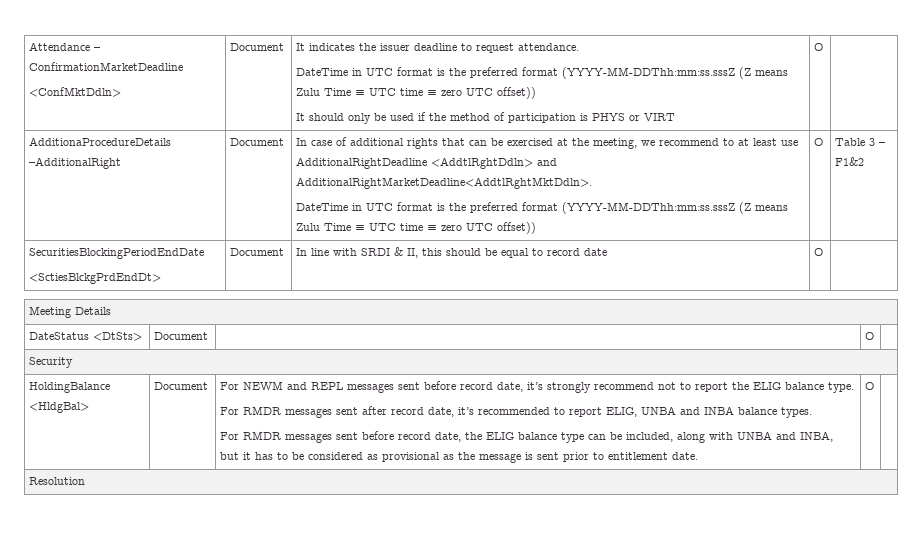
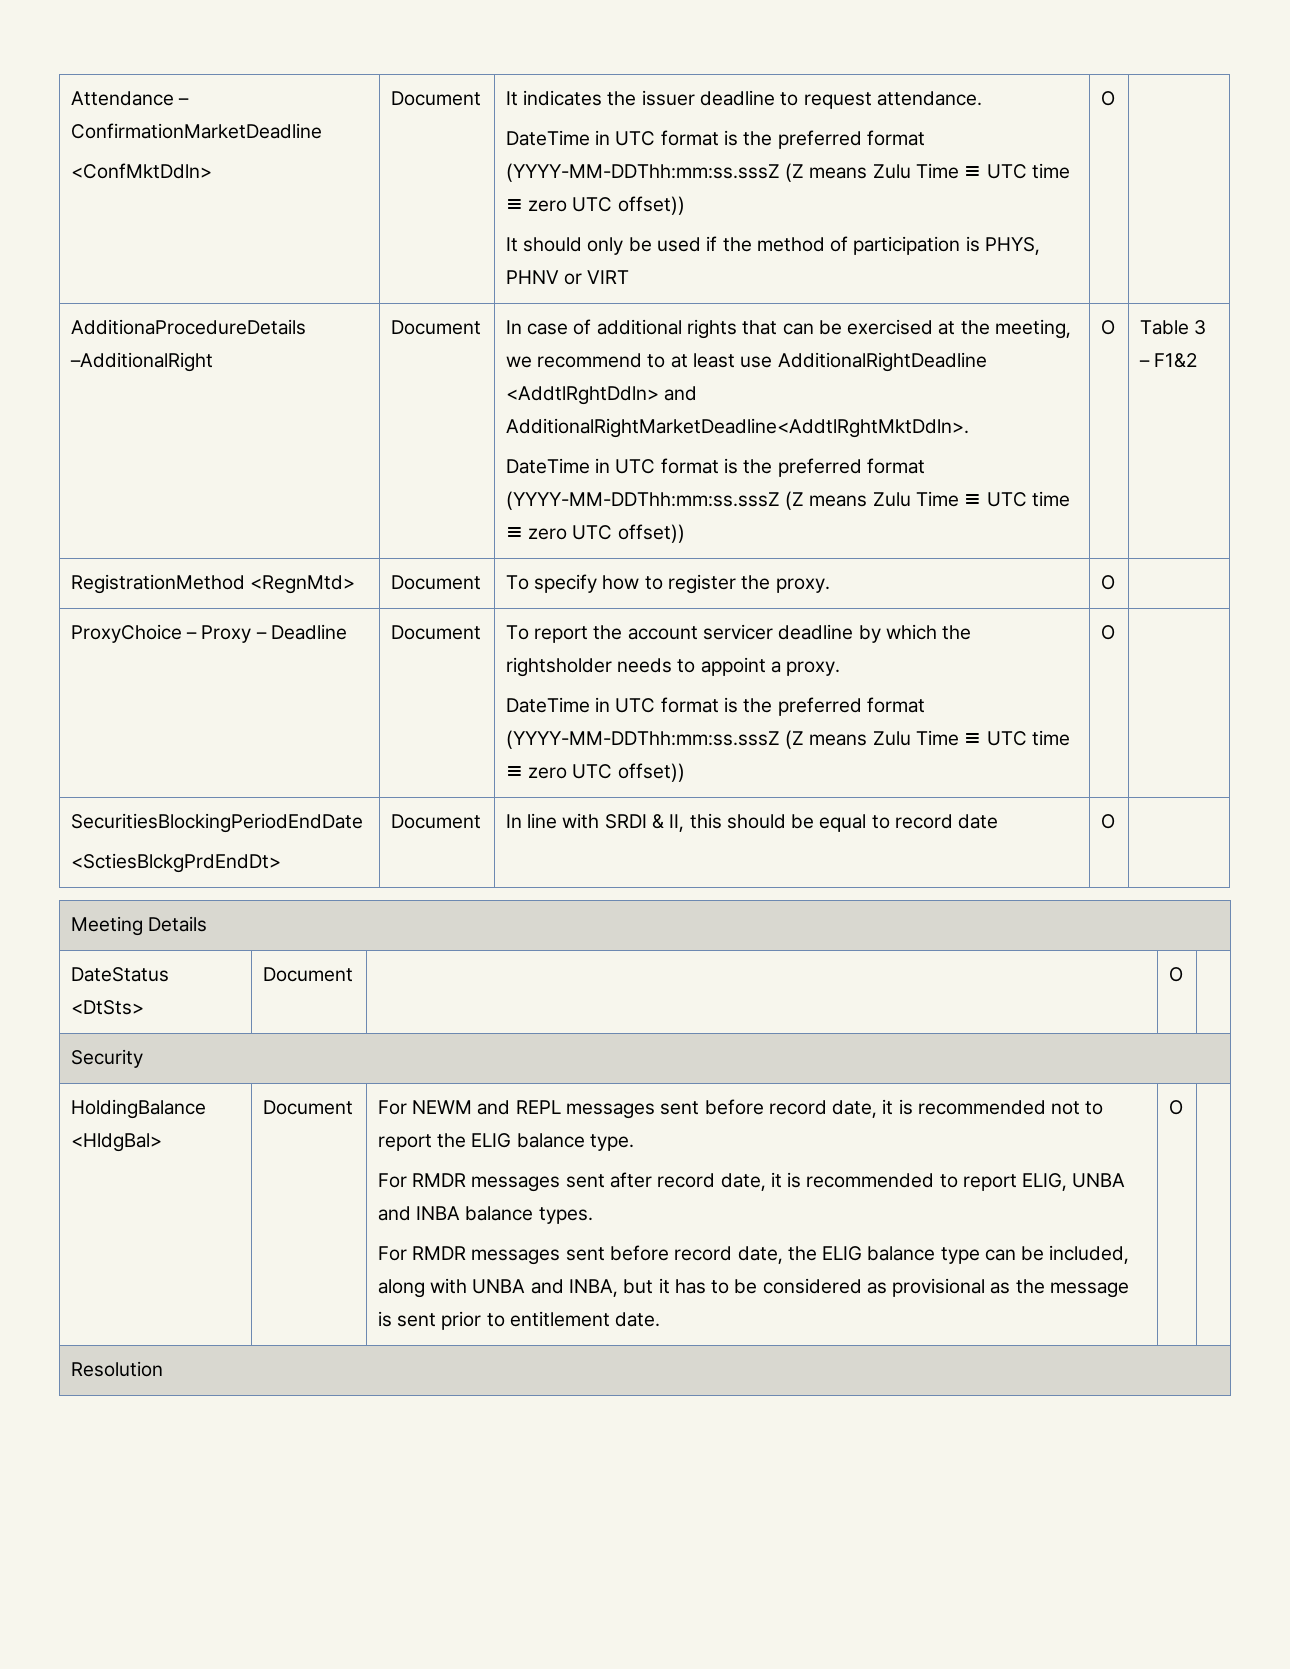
- It should only be used if the method of participation is PHYS or VIRT
+ It should only be used if the method of participation is PHYS, PHNV or VIRT
+ RegistrationMethod <RegnMtd> | Document | To specify how to register the proxy. | O |
+ ProxyChoice – Proxy – Deadline | Document | To report the account servicer deadline by which the rightsholder needs to appoint a proxy.
+ DateTime in UTC format is the preferred format (YYYY-MM-DDThh:mm:ss.sssZ (Z means Zulu Time ≡ UTC time ≡ zero UTC offset)) | O
- For NEWM and REPL messages sent before record date, it’s strongly recommend not to report the ELIG balance type.
+ For NEWM and REPL messages sent before record date, it is recommended not to report the ELIG balance type.
- For RMDR messages sent after record date, it’s recommended to report ELIG, UNBA and INBA balance types.
+ For RMDR messages sent after record date, it is recommended to report ELIG, UNBA and INBA balance types.

